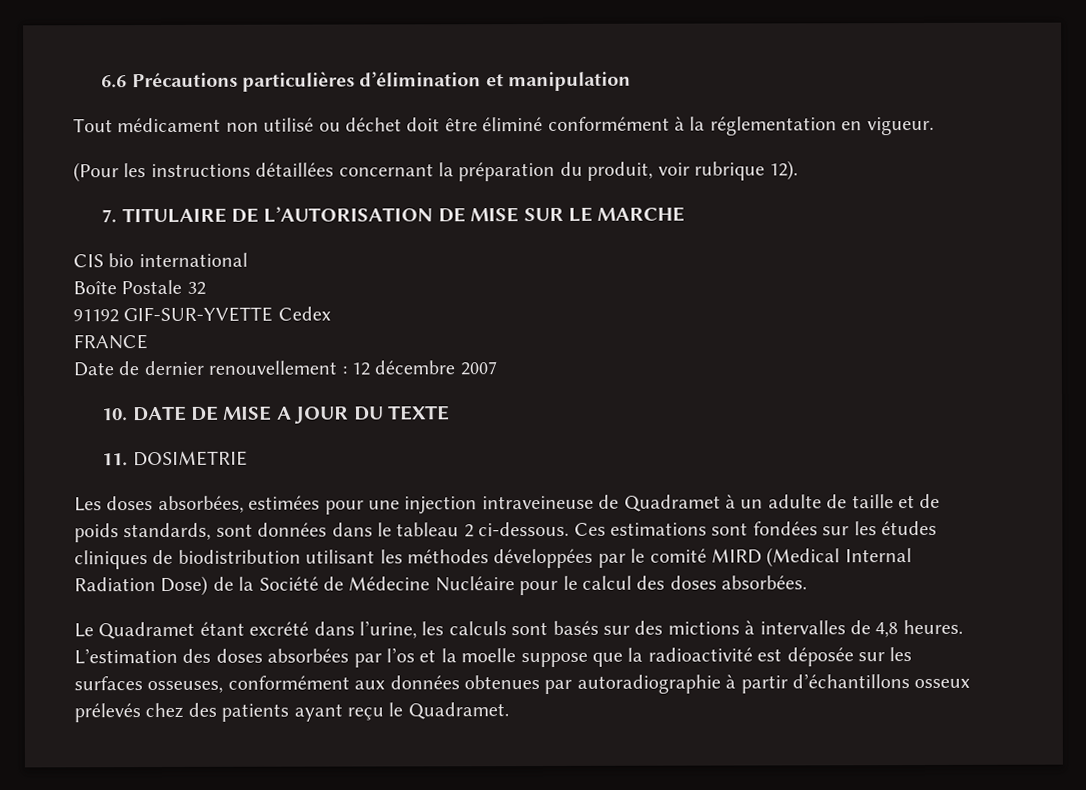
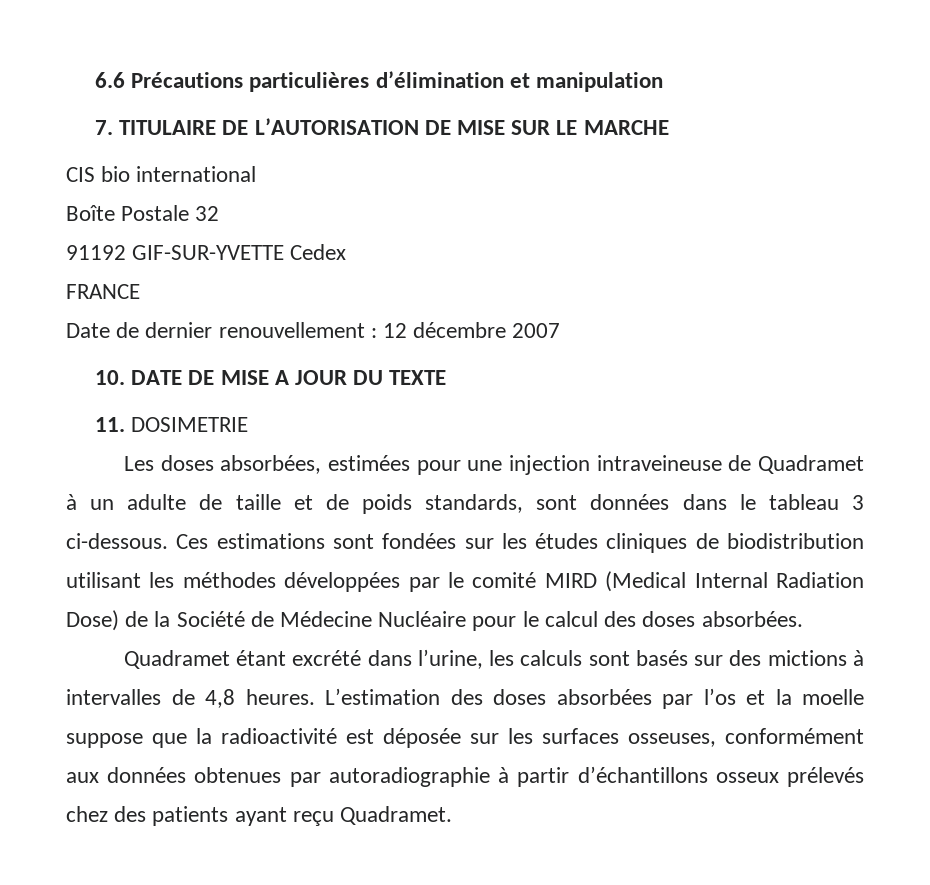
- Tout médicament non utilisé ou déchet doit être éliminé conformément à la réglementation en vigueur.
- (Pour les instructions détaillées concernant la préparation du produit, voir rubrique 12).
- Les doses absorbées, estimées pour une injection intraveineuse de Quadramet à un adulte de taille et de poids standards, sont données dans le tableau 2 ci-dessous.
+ Les doses absorbées, estimées pour une injection intraveineuse de Quadramet à un adulte de taille et de poids standards, sont données dans le tableau 3 ci-dessous.
- Le Quadramet étant excrété dans l’urine, les calculs sont basés sur des mictions à intervalles de 4,8 heures.
+ Quadramet étant excrété dans l’urine, les calculs sont basés sur des mictions à intervalles de 4,8 heures.
- L’estimation des doses absorbées par l’os et la moelle suppose que la radioactivité est déposée sur les surfaces osseuses, conformément aux données obtenues par autoradiographie à partir d’échantillons osseux prélevés chez des patients ayant reçu le Quadramet.
+ L’estimation des doses absorbées par l’os et la moelle suppose que la radioactivité est déposée sur les surfaces osseuses, conformément aux données obtenues par autoradiographie à partir d’échantillons osseux prélevés chez des patients ayant reçu Quadramet.

